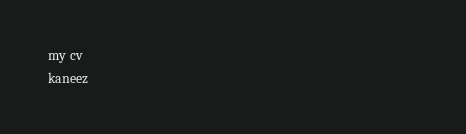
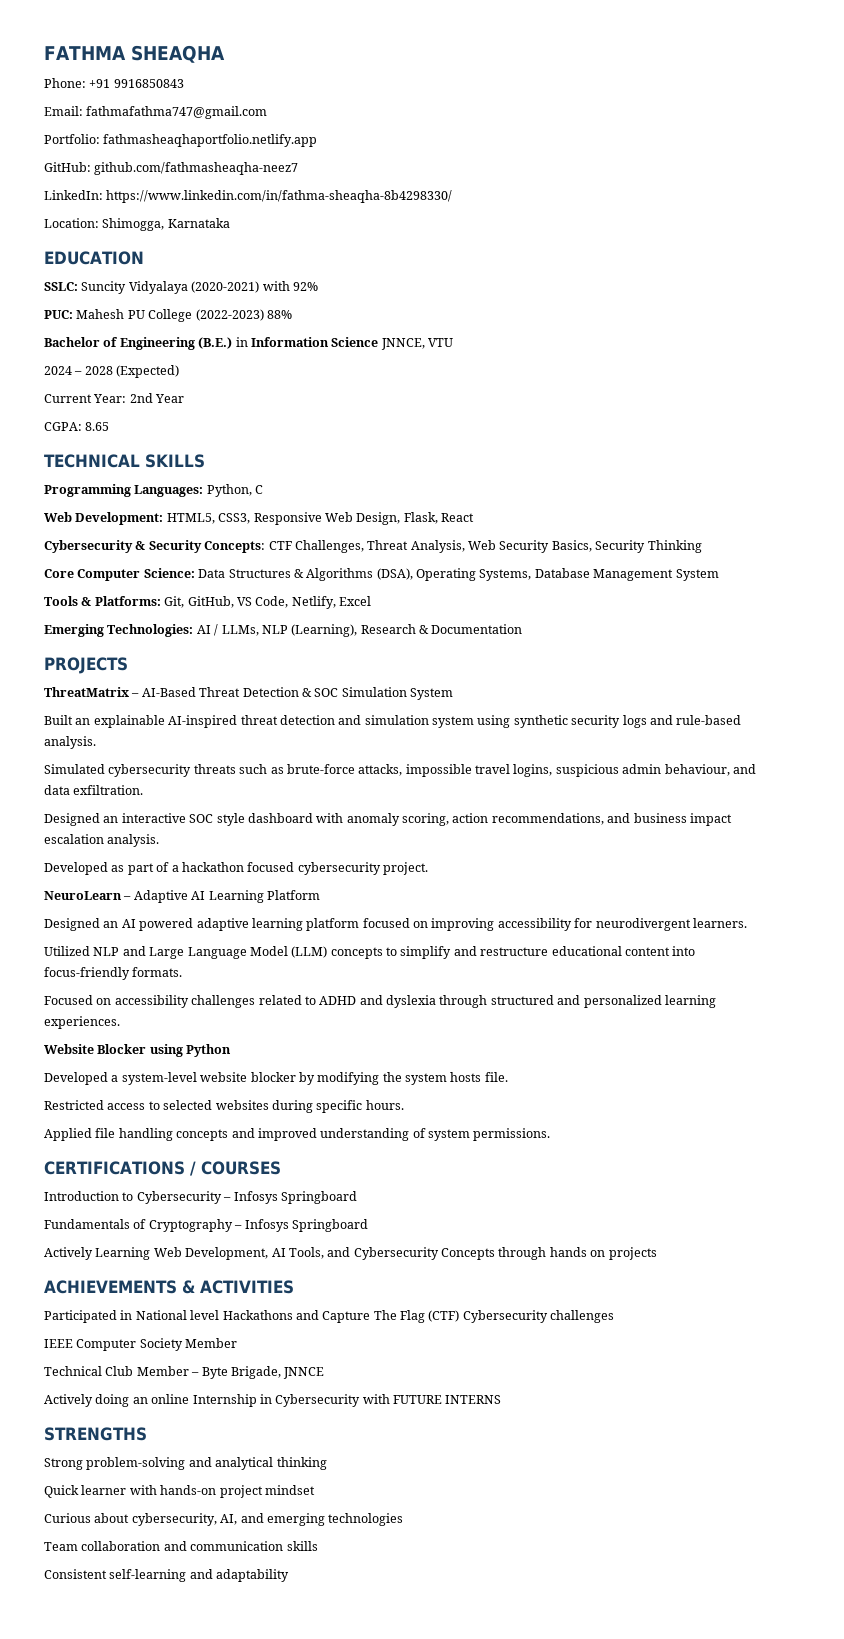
- my cv
- kaneez
+ FATHMA SHEAQHA
+ Phone: +91 9916850843
+ Email: fathmafathma747@gmail.com
+ Portfolio: fathmasheaqhaportfolio.netlify.app
+ GitHub: github.com/fathmasheaqha-neez7
+ LinkedIn: https://www.linkedin.com/in/fathma-sheaqha-8b4298330/
+ Location: Shimogga, Karnataka
+ EDUCATION
+ SSLC: Suncity Vidyalaya (2020-2021) with 92%
+ PUC: Mahesh PU College (2022-2023) 88%
+ Bachelor of Engineering (B.E.) in Information Science JNNCE, VTU
+ 2024 – 2028 (Expected)
+ Current Year: 2nd Year
+ CGPA: 8.65
+ TECHNICAL SKILLS
+ Programming Languages: Python, C
+ Web Development: HTML5, CSS3, Responsive Web Design, Flask, React
+ Cybersecurity & Security Concepts: CTF Challenges, Threat Analysis, Web Security Basics, Security Thinking
+ Core Computer Science: Data Structures & Algorithms (DSA), Operating Systems, Database Management System
+ Tools & Platforms: Git, GitHub, VS Code, Netlify, Excel
+ Emerging Technologies: AI / LLMs, NLP (Learning), Research & Documentation
+ PROJECTS
+ ThreatMatrix – AI-Based Threat Detection & SOC Simulation System
+ Built an explainable AI-inspired threat detection and simulation system using synthetic security logs and rule-based analysis.
+ Simulated cybersecurity threats such as brute-force attacks, impossible travel logins, suspicious admin behaviour, and data exfiltration.
+ Designed an interactive SOC style dashboard with anomaly scoring, action recommendations, and business impact escalation analysis.
+ Developed as part of a hackathon focused cybersecurity project.
+ NeuroLearn – Adaptive AI Learning Platform
+ Designed an AI powered adaptive learning platform focused on improving accessibility for neurodivergent learners.
+ Utilized NLP and Large Language Model (LLM) concepts to simplify and restructure educational content into focus-friendly formats.
+ Focused on accessibility challenges related to ADHD and dyslexia through structured and personalized learning experiences.
+ Website Blocker using Python
+ Developed a system-level website blocker by modifying the system hosts file.
+ Restricted access to selected websites during specific hours.
+ Applied file handling concepts and improved understanding of system permissions.
+ CERTIFICATIONS / COURSES
+ Introduction to Cybersecurity – Infosys Springboard
+ Fundamentals of Cryptography – Infosys Springboard
+ Actively Learning Web Development, AI Tools, and Cybersecurity Concepts through hands on projects
+ ACHIEVEMENTS & ACTIVITIES
+ Participated in National level Hackathons and Capture The Flag (CTF) Cybersecurity challenges
+ IEEE Computer Society Member
+ Technical Club Member – Byte Brigade, JNNCE
+ Actively doing an online Internship in Cybersecurity with FUTURE INTERNS
+ STRENGTHS
+ Strong problem-solving and analytical thinking
+ Quick learner with hands-on project mindset
+ Curious about cybersecurity, AI, and emerging technologies
+ Team collaboration and communication skills
+ Consistent self-learning and adaptability

